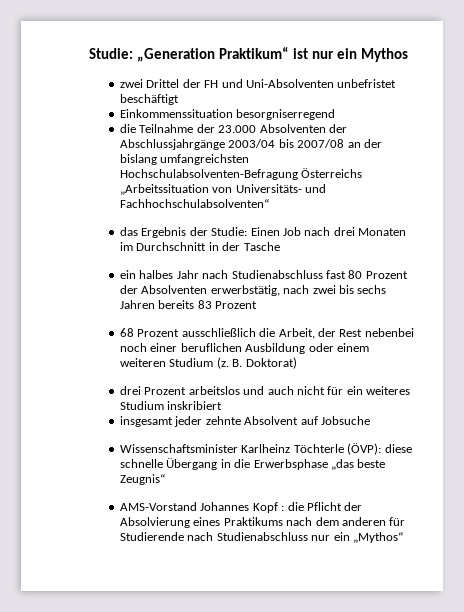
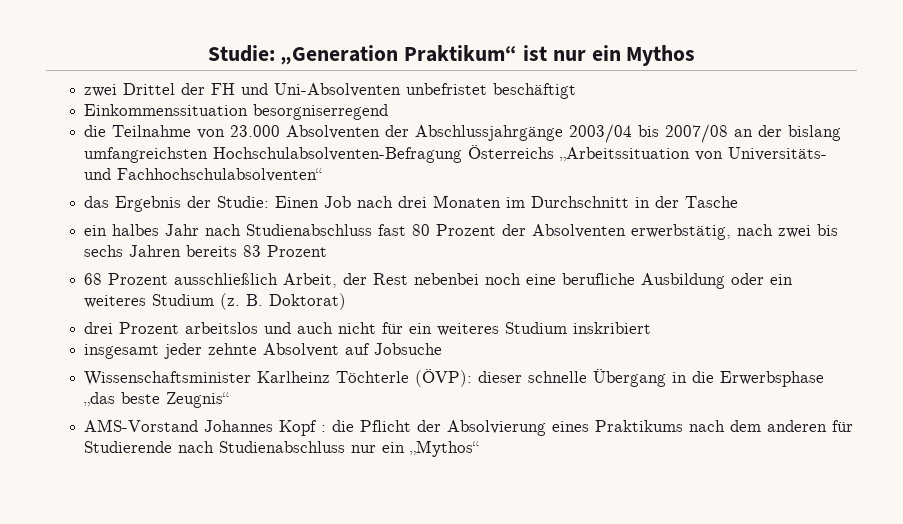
- die Teilnahme der 23.000 Absolventen der Abschlussjahrgänge 2003/04 bis 2007/08 an der bislang umfangreichsten Hochschulabsolventen-Befragung Österreichs „Arbeitssituation von Universitäts- und Fachhochschulabsolventen“
+ die Teilnahme von 23.000 Absolventen der Abschlussjahrgänge 2003/04 bis 2007/08 an der bislang umfangreichsten Hochschulabsolventen-Befragung Österreichs „Arbeitssituation von Universitäts- und Fachhochschulabsolventen“
- 68 Prozent ausschließlich die Arbeit, der Rest nebenbei noch einer beruflichen Ausbildung oder einem weiteren Studium (z.
+ 68 Prozent ausschließlich Arbeit, der Rest nebenbei noch eine berufliche Ausbildung oder ein weiteres Studium (z.
- Wissenschaftsminister Karlheinz Töchterle (ÖVP): diese schnelle Übergang in die Erwerbsphase „das beste Zeugnis“
+ Wissenschaftsminister Karlheinz Töchterle (ÖVP): dieser schnelle Übergang in die Erwerbsphase „das beste Zeugnis“

